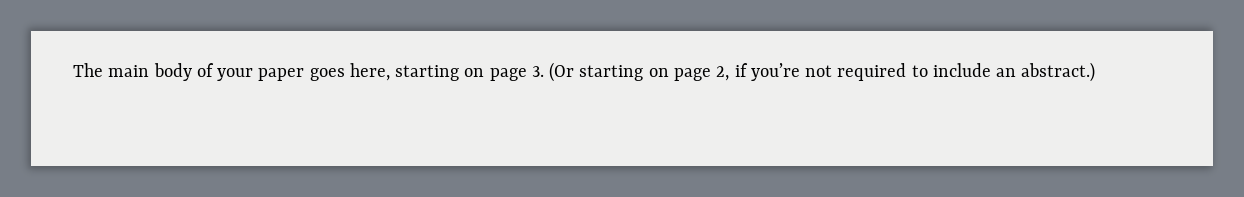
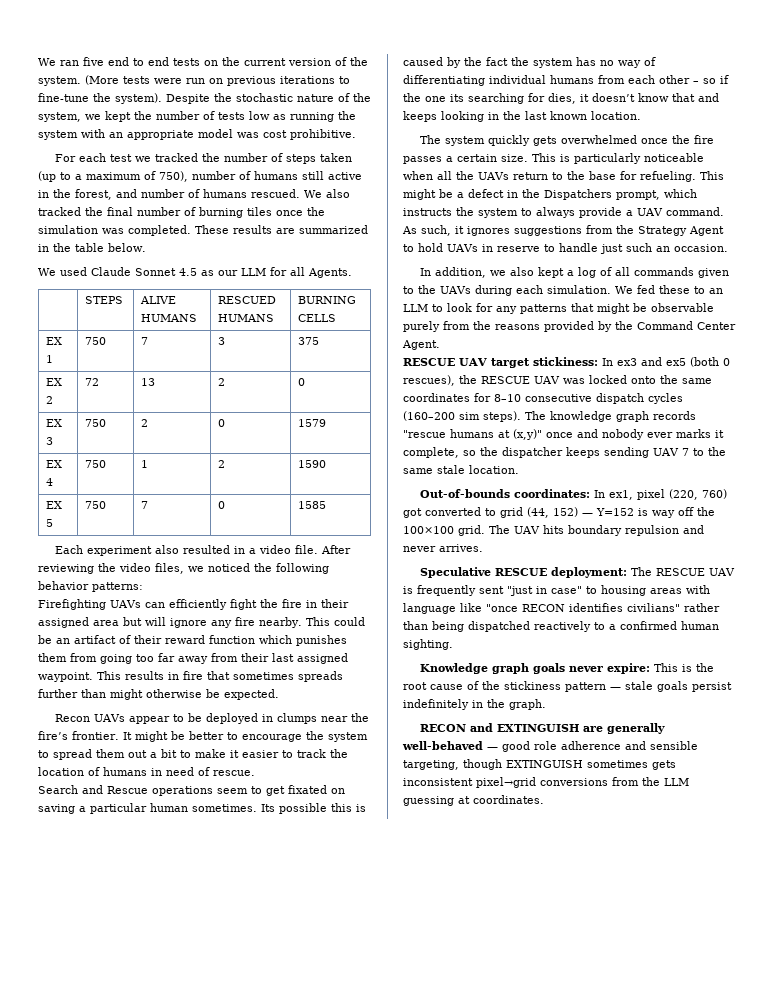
- The main body of your paper goes here, starting on page 3. (Or starting on page 2, if you’re not required to include an abstract.)
+ We ran five end to end tests on the current version of the system. (More tests were run on previous iterations to fine-tune the system). Despite the stochastic nature of the system, we kept the number of tests low as running the system with an appropriate model was cost prohibitive.
+ For each test we tracked the number of steps taken (up to a maximum of 750), number of humans still active in the forest, and number of humans rescued. We also tracked the final number of burning tiles once the simulation was completed. These results are summarized in the table below.
+ We used Claude Sonnet 4.5 as our LLM for all Agents.
+ | STEPS | ALIVE HUMANS | RESCUED HUMANS | BURNING CELLS
+ EX 1 | 750 | 7 | 3 | 375
+ EX 2 | 72 | 13 | 2 | 0
+ EX 3 | 750 | 2 | 0 | 1579
+ EX 4 | 750 | 1 | 2 | 1590
+ EX 5 | 750 | 7 | 0 | 1585
+ Each experiment also resulted in a video file. After reviewing the video files, we noticed the following behavior patterns:
+ Firefighting UAVs can efficiently fight the fire in their assigned area but will ignore any fire nearby. This could be an artifact of their reward function which punishes them from going too far away from their last assigned waypoint. This results in fire that sometimes spreads further than might otherwise be expected.
+ Recon UAVs appear to be deployed in clumps near the fire’s frontier. It might be better to encourage the system to spread them out a bit to make it easier to track the location of humans in need of rescue.
+ Search and Rescue operations seem to get fixated on saving a particular human sometimes. Its possible this is caused by the fact the system has no way of differentiating individual humans from each other – so if the one its searching for dies, it doesn’t know that and keeps looking in the last known location.
+ The system quickly gets overwhelmed once the fire passes a certain size. This is particularly noticeable when all the UAVs return to the base for refueling. This might be a defect in the Dispatchers prompt, which instructs the system to always provide a UAV command. As such, it ignores suggestions from the Strategy Agent to hold UAVs in reserve to handle just such an occasion.
+ In addition, we also kept a log of all commands given to the UAVs during each simulation. We fed these to an LLM to look for any patterns that might be observable purely from the reasons provided by the Command Center Agent.
+ RESCUE UAV target stickiness: In ex3 and ex5 (both 0 rescues), the RESCUE UAV was locked onto the same coordinates for 8–10 consecutive dispatch cycles (160–200 sim steps). The knowledge graph records "rescue humans at (x,y)" once and nobody ever marks it complete, so the dispatcher keeps sending UAV 7 to the same stale location.
+ Out-of-bounds coordinates: In ex1, pixel (220, 760) got converted to grid (44, 152) — Y=152 is way off the 100×100 grid. The UAV hits boundary repulsion and never arrives.
+ Speculative RESCUE deployment: The RESCUE UAV is frequently sent "just in case" to housing areas with language like "once RECON identifies civilians" rather than being dispatched reactively to a confirmed human sighting.
+ Knowledge graph goals never expire: This is the root cause of the stickiness pattern — stale goals persist indefinitely in the graph.
+ RECON and EXTINGUISH are generally well-behaved — good role adherence and sensible targeting, though EXTINGUISH sometimes gets inconsistent pixel→grid conversions from the LLM guessing at coordinates.

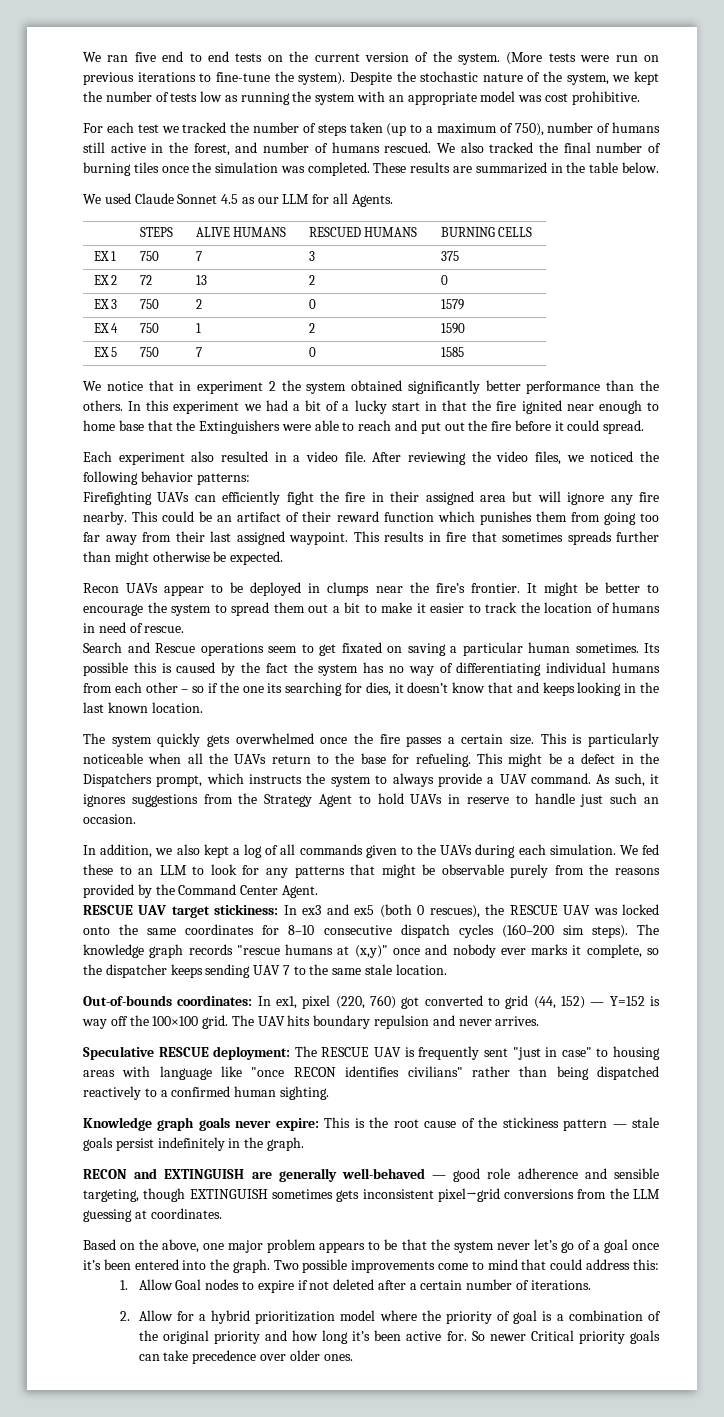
+ We notice that in experiment 2 the system obtained significantly better performance than the others. In this experiment we had a bit of a lucky start in that the fire ignited near enough to home base that the Extinguishers were able to reach and put out the fire before it could spread.
+ Based on the above, one major problem appears to be that the system never let’s go of a goal once it’s been entered into the graph. Two possible improvements come to mind that could address this:
+ 1. Allow Goal nodes to expire if not deleted after a certain number of iterations.
+ 2. Allow for a hybrid prioritization model where the priority of goal is a combination of the original priority and how long it’s been active for. So newer Critical priority goals can take precedence over older ones.

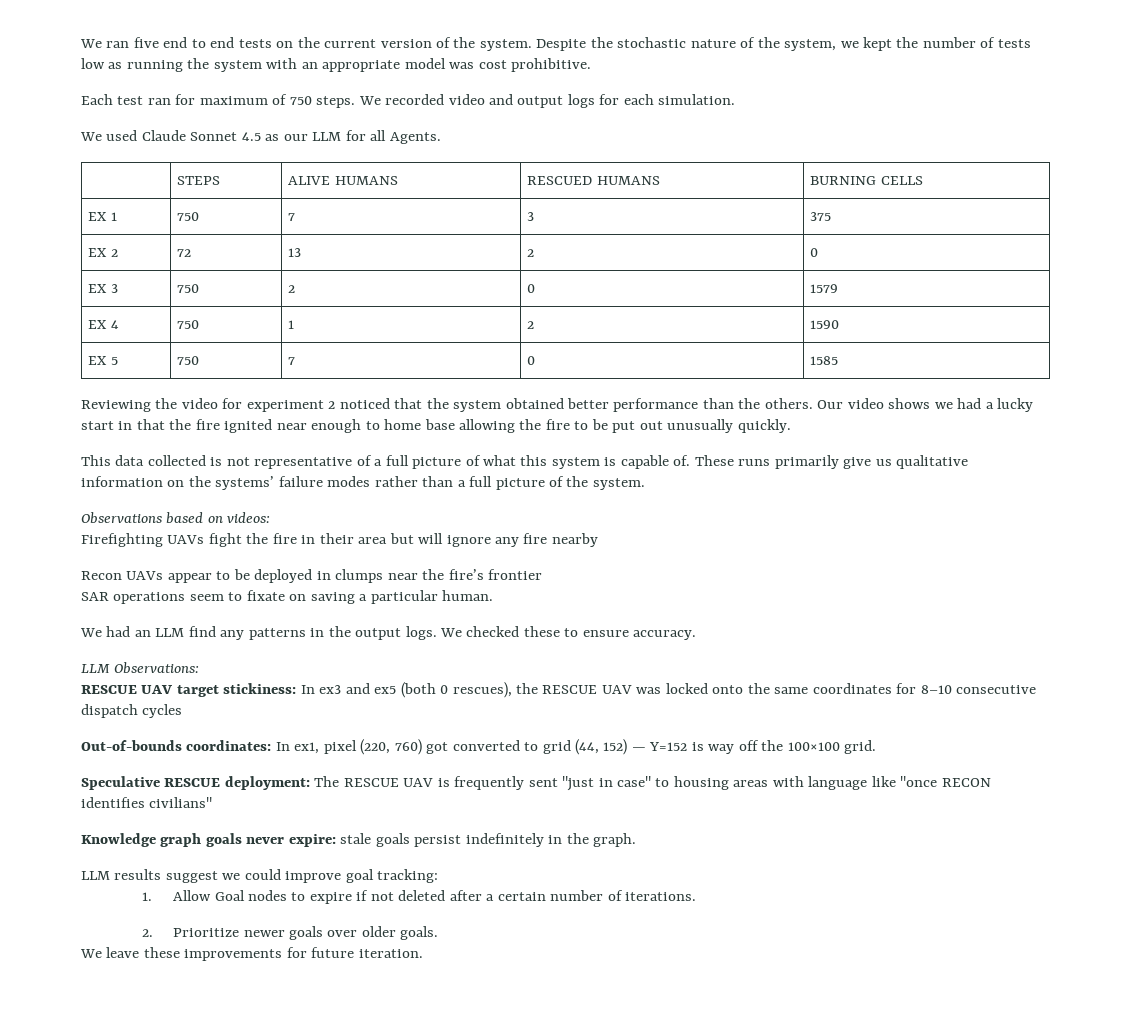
- (More tests were run on previous iterations to fine-tune the system).
- For each test we tracked the number of steps taken (up to a maximum of 750), number of humans still active in the forest, and number of humans rescued. We also tracked the final number of burning tiles once the simulation was completed. These results are summarized in the table below.
+ Each test ran for maximum of 750 steps. We recorded video and output logs for each simulation.
- We notice that in experiment 2 the system obtained significantly better performance than the others.
+ Reviewing the video for experiment 2 noticed that the system obtained better performance than the others.
- In this experiment we had a bit of a lucky start in that the fire ignited near enough to home base that the Extinguishers were able to reach and put out the fire before it could spread.
- Each experiment also resulted in a video file. After reviewing the video files, we noticed the following behavior patterns:
+ Our video shows we had a lucky start in that the fire ignited near enough to home base allowing the fire to be put out unusually quickly.
+ This data collected is not representative of a full picture of what this system is capable of. These runs primarily give us qualitative information on the systems’ failure modes rather than a full picture of the system.
+ Observations based on videos:
- Firefighting UAVs can efficiently fight the fire in their assigned area but will ignore any fire nearby. This could be an artifact of their reward function which punishes them from going too far away from their last assigned waypoint. This results in fire that sometimes spreads further than might otherwise be expected.
+ Firefighting UAVs fight the fire in their area but will ignore any fire nearby
- Recon UAVs appear to be deployed in clumps near the fire’s frontier. It might be better to encourage the system to spread them out a bit to make it easier to track the location of humans in need of rescue.
- Search and Rescue operations seem to get fixated on saving a particular human sometimes. Its possible this is caused by the fact the system has no way of differentiating individual humans from each other – so if the one its searching for dies, it doesn’t know that and keeps looking in the last known location.
- The system quickly gets overwhelmed once the fire passes a certain size. This is particularly noticeable when all the UAVs return to the base for refueling. This might be a defect in the Dispatchers prompt, which instructs the system to always provide a UAV command. As such, it ignores suggestions from the Strategy Agent to hold UAVs in reserve to handle just such an occasion.
- In addition, we also kept a log of all commands given to the UAVs during each simulation. We fed these to an LLM to look for any patterns that might be observable purely from the reasons provided by the Command Center Agent.
+ Recon UAVs appear to be deployed in clumps near the fire’s frontier
+ SAR operations seem to fixate on saving a particular human.
+ We had an LLM find any patterns in the output logs. We checked these to ensure accuracy.
+ LLM Observations:
- RESCUE UAV target stickiness: In ex3 and ex5 (both 0 rescues), the RESCUE UAV was locked onto the same coordinates for 8–10 consecutive dispatch cycles (160–200 sim steps). The knowledge graph records "rescue humans at (x,y)" once and nobody ever marks it complete, so the dispatcher keeps sending UAV 7 to the same stale location.
+ RESCUE UAV target stickiness: In ex3 and ex5 (both 0 rescues), the RESCUE UAV was locked onto the same coordinates for 8–10 consecutive dispatch cycles
- The UAV hits boundary repulsion and never arrives.
- Speculative RESCUE deployment: The RESCUE UAV is frequently sent "just in case" to housing areas with language like "once RECON identifies civilians" rather than being dispatched reactively to a confirmed human sighting.
+ Speculative RESCUE deployment: The RESCUE UAV is frequently sent "just in case" to housing areas with language like "once RECON identifies civilians"
- Knowledge graph goals never expire: This is the root cause of the stickiness pattern — stale goals persist indefinitely in the graph.
+ Knowledge graph goals never expire: stale goals persist indefinitely in the graph.
- RECON and EXTINGUISH are generally well-behaved — good role adherence and sensible targeting, though EXTINGUISH sometimes gets inconsistent pixel→grid conversions from the LLM guessing at coordinates.
- Based on the above, one major problem appears to be that the system never let’s go of a goal once it’s been entered into the graph. Two possible improvements come to mind that could address this:
+ LLM results suggest we could improve goal tracking:
- 2. Allow for a hybrid prioritization model where the priority of goal is a combination of the original priority and how long it’s been active for. So newer Critical priority goals can take precedence over older ones.
+ 2. Prioritize newer goals over older goals.
+ We leave these improvements for future iteration.

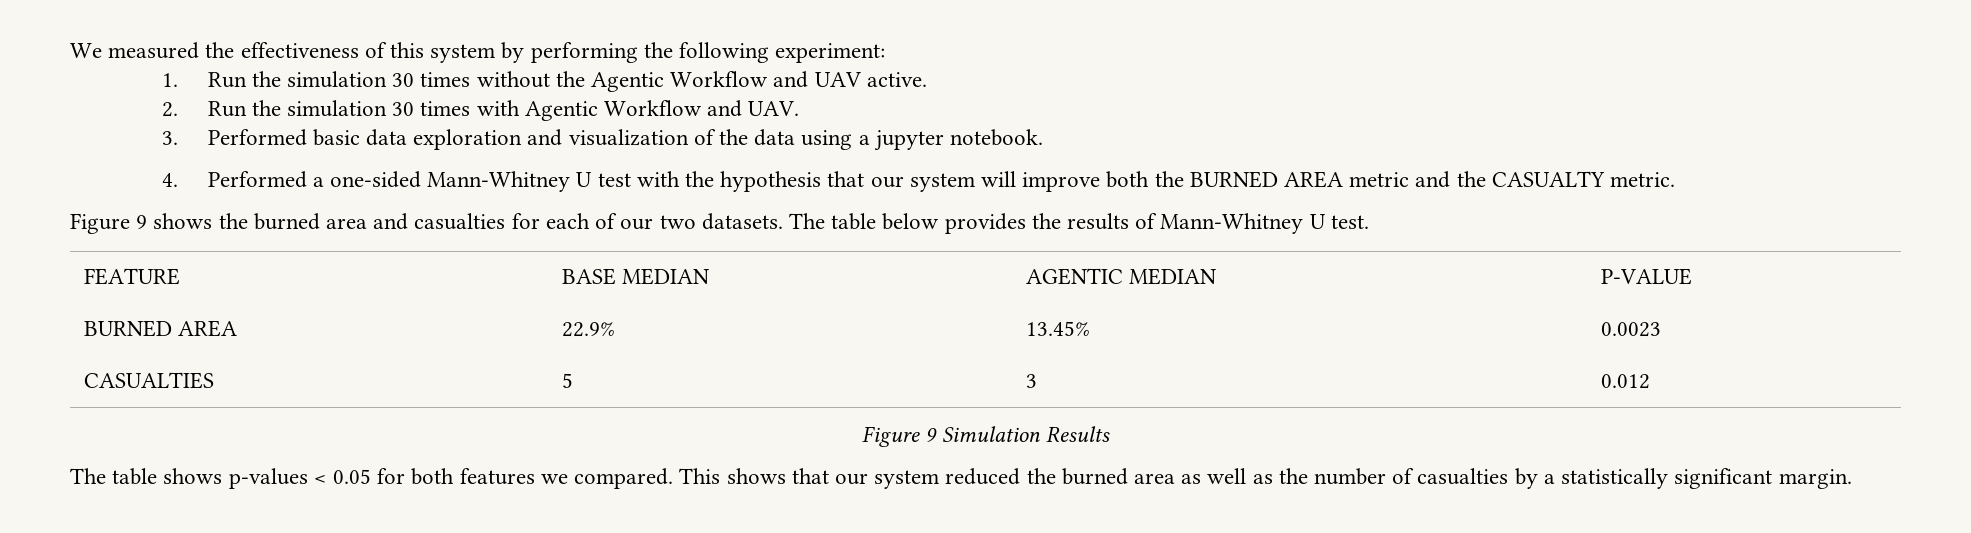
- We ran five end to end tests on the current version of the system. Despite the stochastic nature of the system, we kept the number of tests low as running the system with an appropriate model was cost prohibitive.
- Each test ran for maximum of 750 steps. We recorded video and output logs for each simulation.
- We used Claude Sonnet 4.5 as our LLM for all Agents.
- | STEPS | ALIVE HUMANS | RESCUED HUMANS | BURNING CELLS
- EX 1 | 750 | 7 | 3 | 375
- EX 2 | 72 | 13 | 2 | 0
- EX 3 | 750 | 2 | 0 | 1579
- EX 4 | 750 | 1 | 2 | 1590
- EX 5 | 750 | 7 | 0 | 1585
- Reviewing the video for experiment 2 noticed that the system obtained better performance than the others. Our video shows we had a lucky start in that the fire ignited near enough to home base allowing the fire to be put out unusually quickly.
- This data collected is not representative of a full picture of what this system is capable of. These runs primarily give us qualitative information on the systems’ failure modes rather than a full picture of the system.
- Observations based on videos:
- Firefighting UAVs fight the fire in their area but will ignore any fire nearby
- Recon UAVs appear to be deployed in clumps near the fire’s frontier
- SAR operations seem to fixate on saving a particular human.
- We had an LLM find any patterns in the output logs. We checked these to ensure accuracy.
- LLM Observations:
- RESCUE UAV target stickiness: In ex3 and ex5 (both 0 rescues), the RESCUE UAV was locked onto the same coordinates for 8–10 consecutive dispatch cycles
- Out-of-bounds coordinates: In ex1, pixel (220, 760) got converted to grid (44, 152) — Y=152 is way off the 100×100 grid.
- Speculative RESCUE deployment: The RESCUE UAV is frequently sent "just in case" to housing areas with language like "once RECON identifies civilians"
- Knowledge graph goals never expire: stale goals persist indefinitely in the graph.
- LLM results suggest we could improve goal tracking:
- 1. Allow Goal nodes to expire if not deleted after a certain number of iterations.
- 2. Prioritize newer goals over older goals.
- We leave these improvements for future iteration.
+ We measured the effectiveness of this system by performing the following experiment:
+ 1. Run the simulation 30 times without the Agentic Workflow and UAV active.
+ 2. Run the simulation 30 times with Agentic Workflow and UAV.
+ 3. Performed basic data exploration and visualization of the data using a jupyter notebook.
+ 4. Performed a one-sided Mann-Whitney U test with the hypothesis that our system will improve both the BURNED AREA metric and the CASUALTY metric.
+ Figure 9 shows the burned area and casualties for each of our two datasets. The table below provides the results of Mann-Whitney U test.
+ FEATURE | BASE MEDIAN | AGENTIC MEDIAN | P-VALUE
+ BURNED AREA | 22.9% | 13.45% | 0.0023
+ CASUALTIES | 5 | 3 | 0.012
+ Figure 9 Simulation Results
+ The table shows p-values < 0.05 for both features we compared. This shows that our system reduced the burned area as well as the number of casualties by a statistically significant margin.

